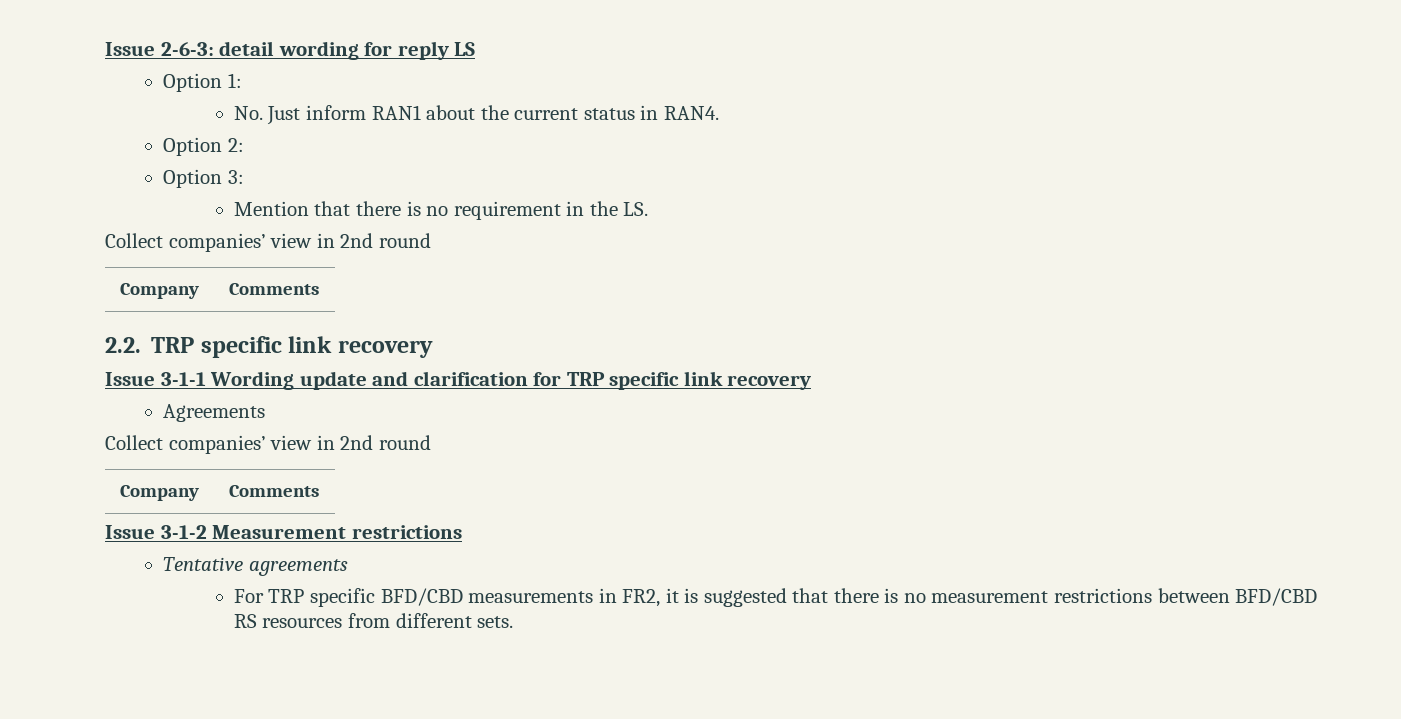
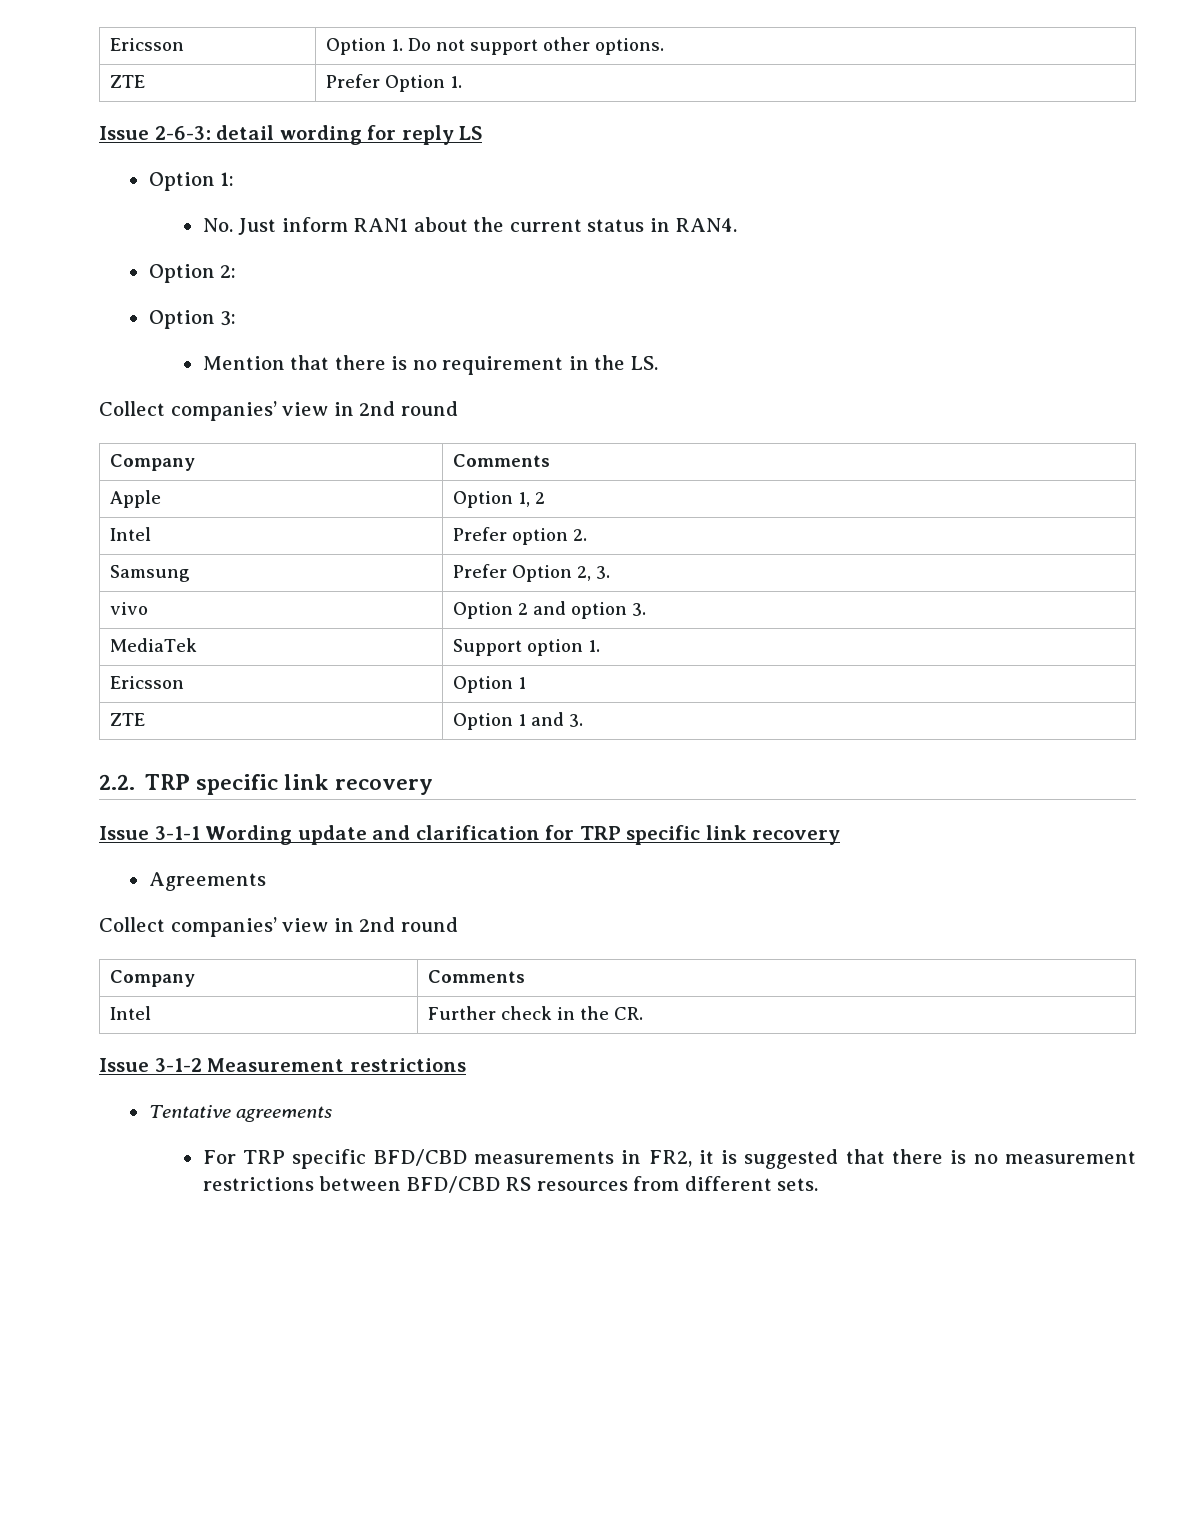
+ Ericsson | Option 1. Do not support other options.
+ ZTE | Prefer Option 1.
+ Apple | Option 1, 2
+ Intel | Prefer option 2.
+ Samsung | Prefer Option 2, 3.
+ vivo | Option 2 and option 3.
+ MediaTek | Support option 1.
+ Ericsson | Option 1
+ ZTE | Option 1 and 3.
+ Intel | Further check in the CR.

